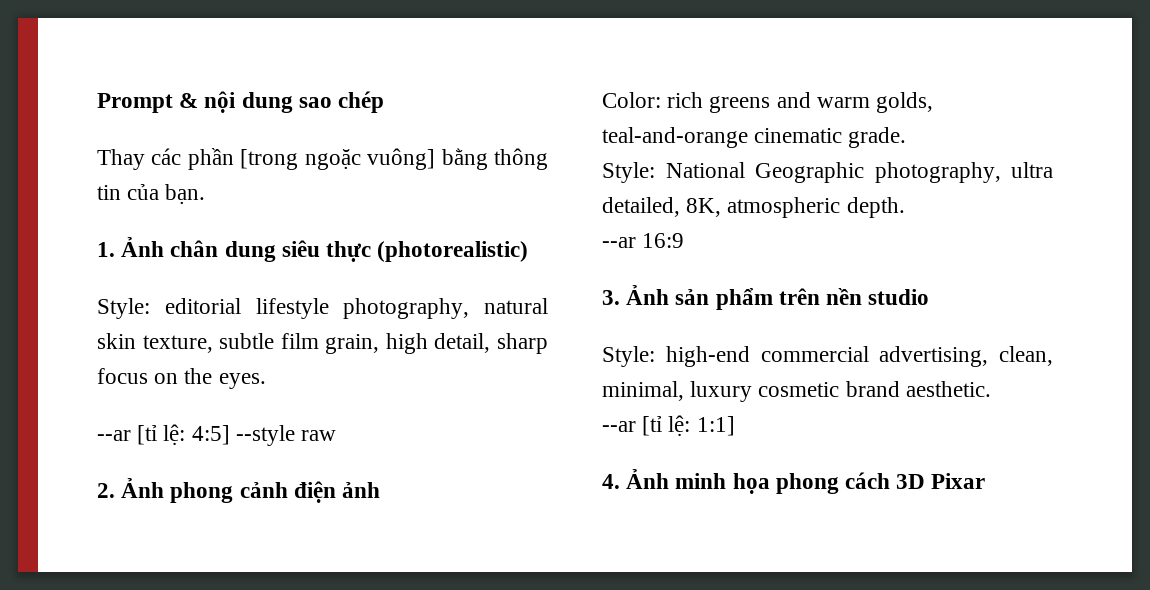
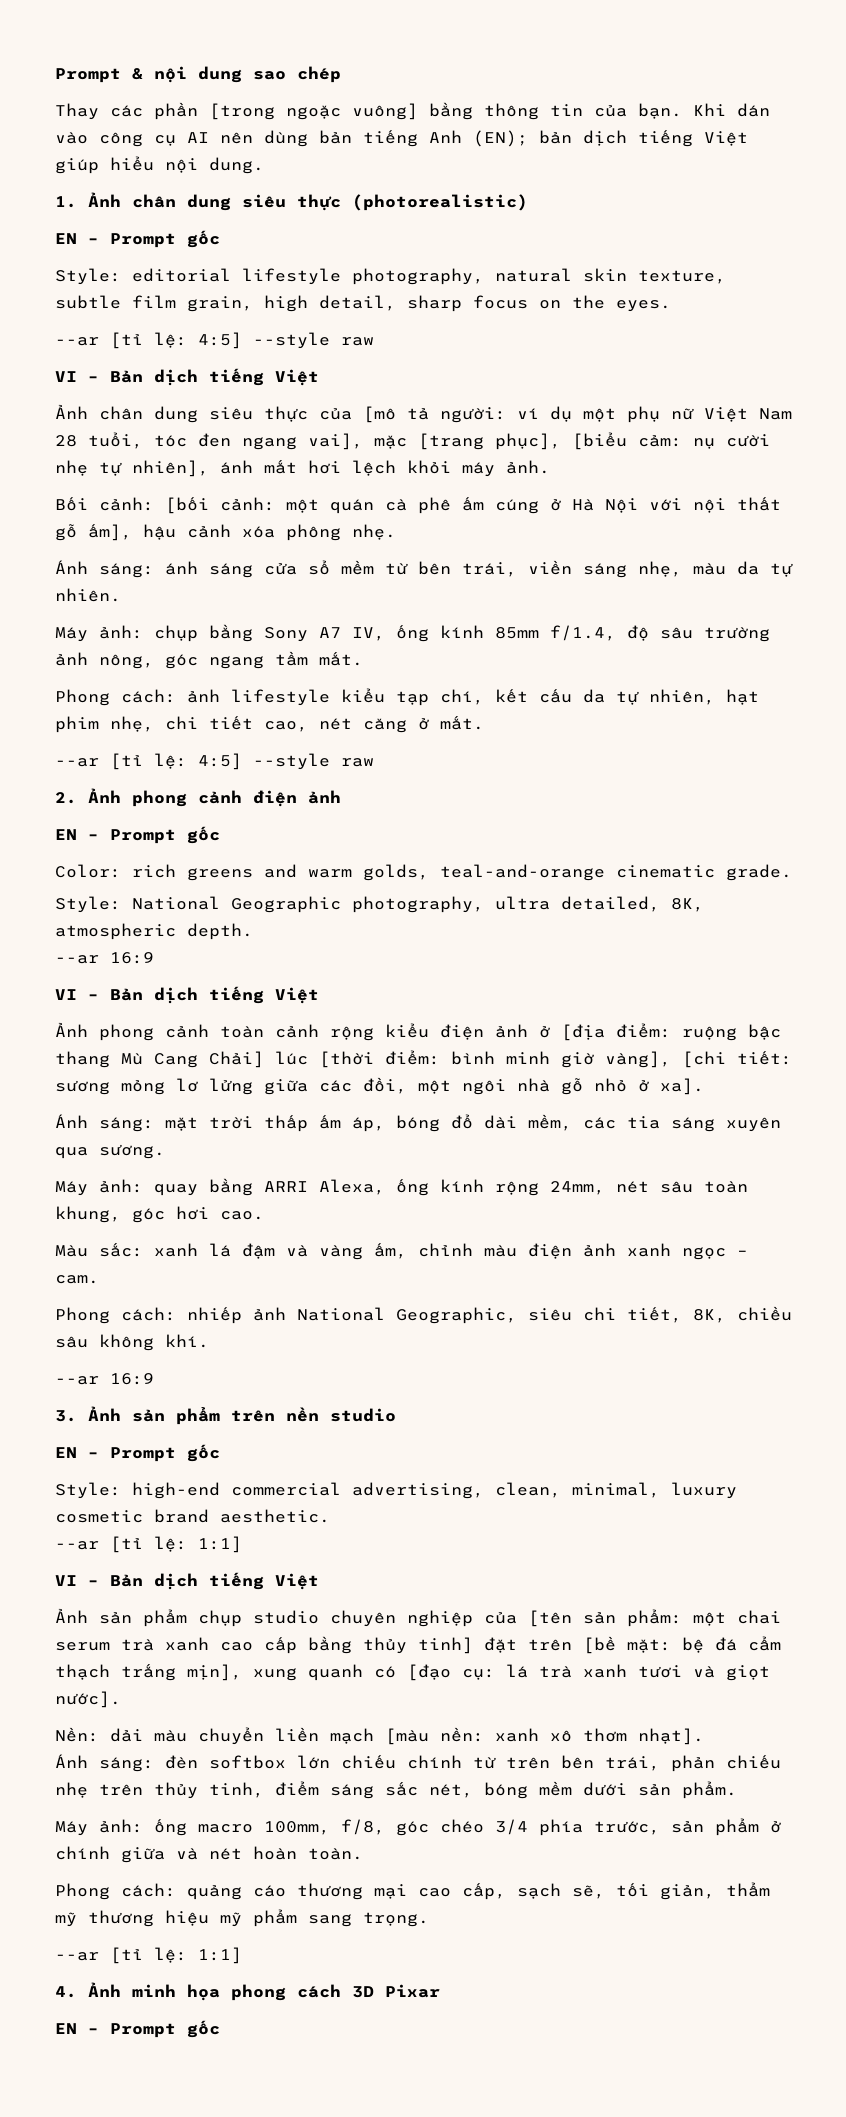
+ Khi dán vào công cụ AI nên dùng bản tiếng Anh (EN); bản dịch tiếng Việt giúp hiểu nội dung.
  1. Ảnh chân dung siêu thực (photorealistic)
+ EN – Prompt gốc
  Style: editorial lifestyle photography, natural skin texture, subtle film grain, high detail, sharp focus on the eyes.
+ --ar [tỉ lệ: 4:5] --style raw
+ VI – Bản dịch tiếng Việt
+ Ảnh chân dung siêu thực của [mô tả người: ví dụ một phụ nữ Việt Nam 28 tuổi, tóc đen ngang vai], mặc [trang phục], [biểu cảm: nụ cười nhẹ tự nhiên], ánh mắt hơi lệch khỏi máy ảnh.
+ Bối cảnh: [bối cảnh: một quán cà phê ấm cúng ở Hà Nội với nội thất gỗ ấm], hậu cảnh xóa phông nhẹ.
+ Ánh sáng: ánh sáng cửa sổ mềm từ bên trái, viền sáng nhẹ, màu da tự nhiên.
+ Máy ảnh: chụp bằng Sony A7 IV, ống kính 85mm f/1.4, độ sâu trường ảnh nông, góc ngang tầm mắt.
+ Phong cách: ảnh lifestyle kiểu tạp chí, kết cấu da tự nhiên, hạt phim nhẹ, chi tiết cao, nét căng ở mắt.
  2. Ảnh phong cảnh điện ảnh
+ EN – Prompt gốc
  Style: National Geographic photography, ultra detailed, 8K, atmospheric depth.
+ --ar 16:9
+ VI – Bản dịch tiếng Việt
+ Ảnh phong cảnh toàn cảnh rộng kiểu điện ảnh ở [địa điểm: ruộng bậc thang Mù Cang Chải] lúc [thời điểm: bình minh giờ vàng], [chi tiết: sương mỏng lơ lửng giữa các đồi, một ngôi nhà gỗ nhỏ ở xa].
+ Ánh sáng: mặt trời thấp ấm áp, bóng đổ dài mềm, các tia sáng xuyên qua sương.
+ Máy ảnh: quay bằng ARRI Alexa, ống kính rộng 24mm, nét sâu toàn khung, góc hơi cao.
+ Màu sắc: xanh lá đậm và vàng ấm, chỉnh màu điện ảnh xanh ngọc – cam.
+ Phong cách: nhiếp ảnh National Geographic, siêu chi tiết, 8K, chiều sâu không khí.
  3. Ảnh sản phẩm trên nền studio
+ EN – Prompt gốc
  Style: high-end commercial advertising, clean, minimal, luxury cosmetic brand aesthetic.
+ --ar [tỉ lệ: 1:1]
+ VI – Bản dịch tiếng Việt
+ Ảnh sản phẩm chụp studio chuyên nghiệp của [tên sản phẩm: một chai serum trà xanh cao cấp bằng thủy tinh] đặt trên [bề mặt: bệ đá cẩm thạch trắng mịn], xung quanh có [đạo cụ: lá trà xanh tươi và giọt nước].
+ Nền: dải màu chuyển liền mạch [màu nền: xanh xô thơm nhạt].
+ Ánh sáng: đèn softbox lớn chiếu chính từ trên bên trái, phản chiếu nhẹ trên thủy tinh, điểm sáng sắc nét, bóng mềm dưới sản phẩm.
+ Máy ảnh: ống macro 100mm, f/8, góc chéo 3/4 phía trước, sản phẩm ở chính giữa và nét hoàn toàn.
+ Phong cách: quảng cáo thương mại cao cấp, sạch sẽ, tối giản, thẩm mỹ thương hiệu mỹ phẩm sang trọng.
  4. Ảnh minh họa phong cách 3D Pixar
+ EN – Prompt gốc

